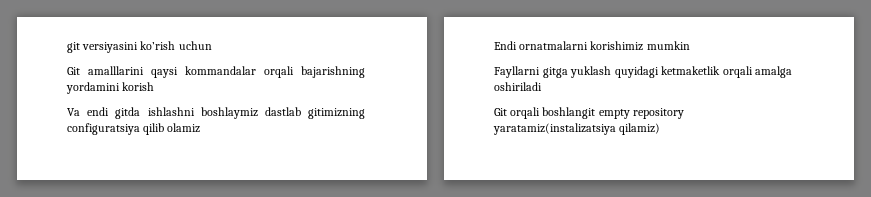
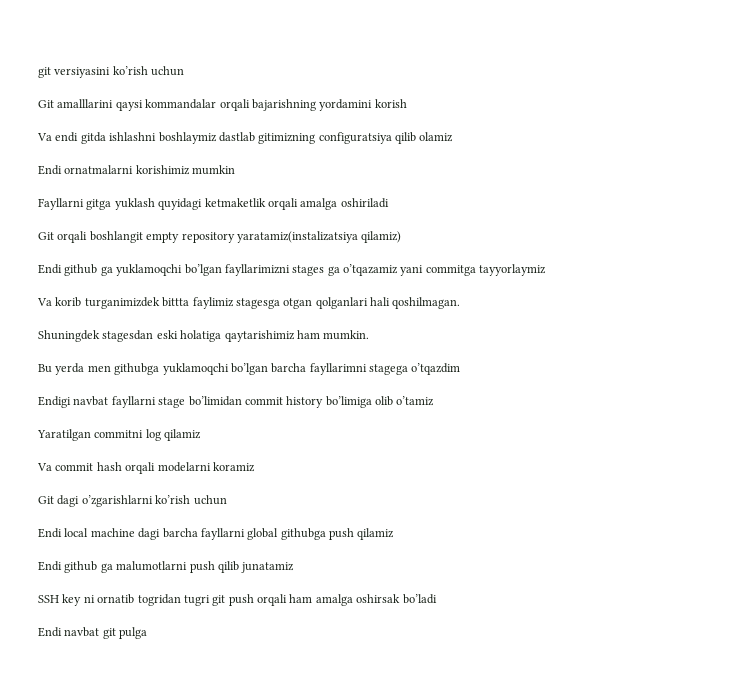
+ Endi github ga yuklamoqchi bo’lgan fayllarimizni stages ga o’tqazamiz yani commitga tayyorlaymiz
+ Va korib turganimizdek bittta faylimiz stagesga otgan qolganlari hali qoshilmagan.
+ Shuningdek stagesdan eski holatiga qaytarishimiz ham mumkin.
+ Bu yerda men githubga yuklamoqchi bo’lgan barcha fayllarimni stagega o’tqazdim
+ Endigi navbat fayllarni stage bo’limidan commit history bo’limiga olib o’tamiz
+ Yaratilgan commitni log qilamiz
+ Va commit hash orqali modelarni koramiz
+ Git dagi o’zgarishlarni ko’rish uchun
+ Endi local machine dagi barcha fayllarni global githubga push qilamiz
+ Endi github ga malumotlarni push qilib junatamiz
+ SSH key ni ornatib togridan tugri git push orqali ham amalga oshirsak bo’ladi
+ Endi navbat git pulga

